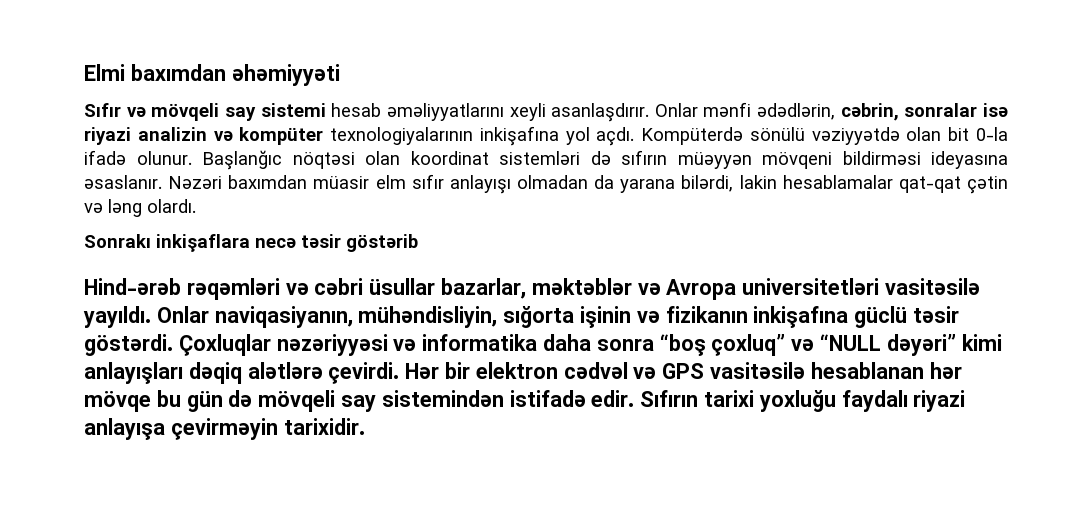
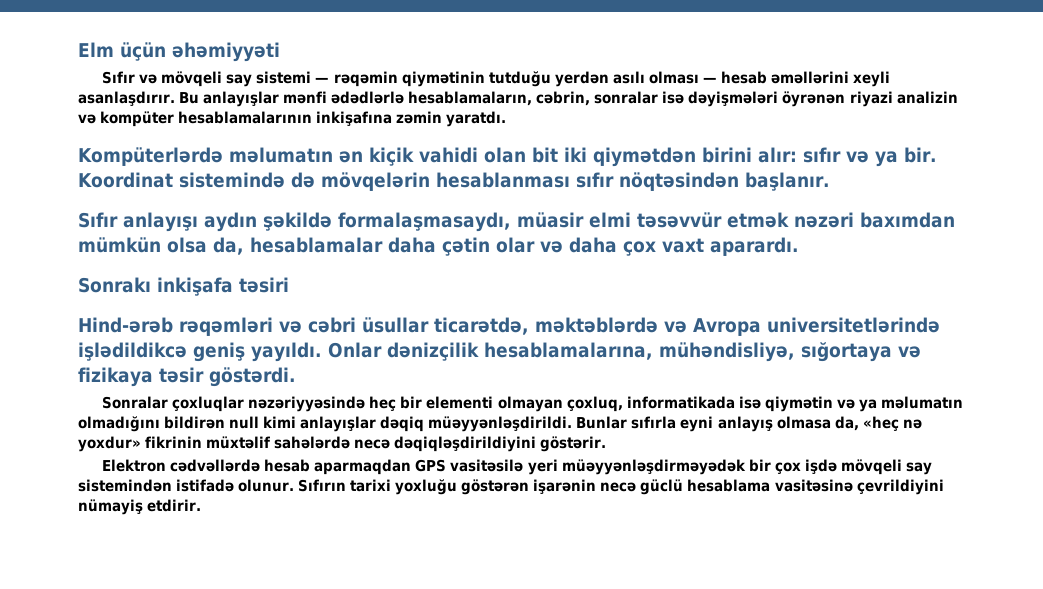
- Elmi baxımdan əhəmiyyəti
+ Elm üçün əhəmiyyəti
- Sıfır və mövqeli say sistemi hesab əməliyyatlarını xeyli asanlaşdırır. Onlar mənfi ədədlərin, cəbrin, sonralar isə riyazi analizin və kompüter texnologiyalarının inkişafına yol açdı. Kompüterdə sönülü vəziyyətdə olan bit 0-la ifadə olunur. Başlanğıc nöqtəsi olan koordinat sistemləri də sıfırın müəyyən mövqeni bildirməsi ideyasına əsaslanır. Nəzəri baxımdan müasir elm sıfır anlayışı olmadan da yarana bilərdi, lakin hesablamalar qat-qat çətin və ləng olardı.
- Sonrakı inkişaflara necə təsir göstərib
+ Sıfır və mövqeli say sistemi — rəqəmin qiymətinin tutduğu yerdən asılı olması — hesab əməllərini xeyli asanlaşdırır. Bu anlayışlar mənfi ədədlərlə hesablamaların, cəbrin, sonralar isə dəyişmələri öyrənən riyazi analizin və kompüter hesablamalarının inkişafına zəmin yaratdı.
+ Kompüterlərdə məlumatın ən kiçik vahidi olan bit iki qiymətdən birini alır: sıfır və ya bir. Koordinat sistemində də mövqelərin hesablanması sıfır nöqtəsindən başlanır.
+ Sıfır anlayışı aydın şəkildə formalaşmasaydı, müasir elmi təsəvvür etmək nəzəri baxımdan mümkün olsa da, hesablamalar daha çətin olar və daha çox vaxt aparardı.
+ Sonrakı inkişafa təsiri
- Hind-ərəb rəqəmləri və cəbri üsullar bazarlar, məktəblər və Avropa universitetləri vasitəsilə yayıldı. Onlar naviqasiyanın, mühəndisliyin, sığorta işinin və fizikanın inkişafına güclü təsir göstərdi. Çoxluqlar nəzəriyyəsi və informatika daha sonra “boş çoxluq” və “NULL dəyəri” kimi anlayışları dəqiq alətlərə çevirdi. Hər bir elektron cədvəl və GPS vasitəsilə hesablanan hər mövqe bu gün də mövqeli say sistemindən istifadə edir.
+ Hind-ərəb rəqəmləri və cəbri üsullar ticarətdə, məktəblərdə və Avropa universitetlərində işlədildikcə geniş yayıldı. Onlar dənizçilik hesablamalarına, mühəndisliyə, sığortaya və fizikaya təsir göstərdi.
+ Sonralar çoxluqlar nəzəriyyəsində heç bir elementi olmayan çoxluq, informatikada isə qiymətin və ya məlumatın olmadığını bildirən null kimi anlayışlar dəqiq müəyyənləşdirildi. Bunlar sıfırla eyni anlayış olmasa da, «heç nə yoxdur» fikrinin müxtəlif sahələrdə necə dəqiqləşdirildiyini göstərir.
+ Elektron cədvəllərdə hesab aparmaqdan GPS vasitəsilə yeri müəyyənləşdirməyədək bir çox işdə mövqeli say sistemindən istifadə olunur.
- Sıfırın tarixi yoxluğu faydalı riyazi anlayışa çevirməyin tarixidir.
+ Sıfırın tarixi yoxluğu göstərən işarənin necə güclü hesablama vasitəsinə çevrildiyini nümayiş etdirir.

